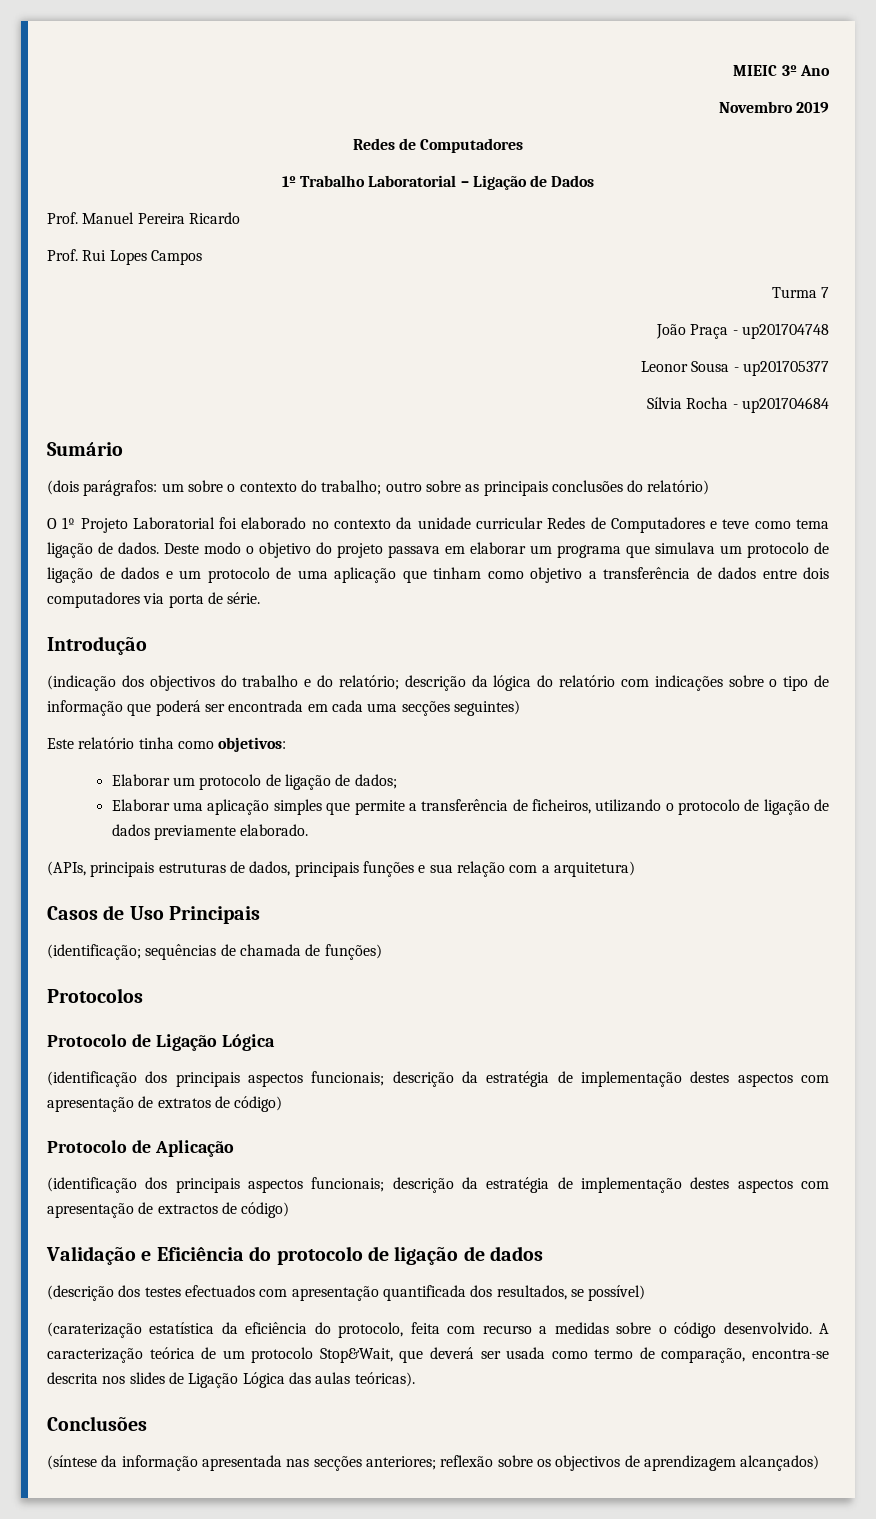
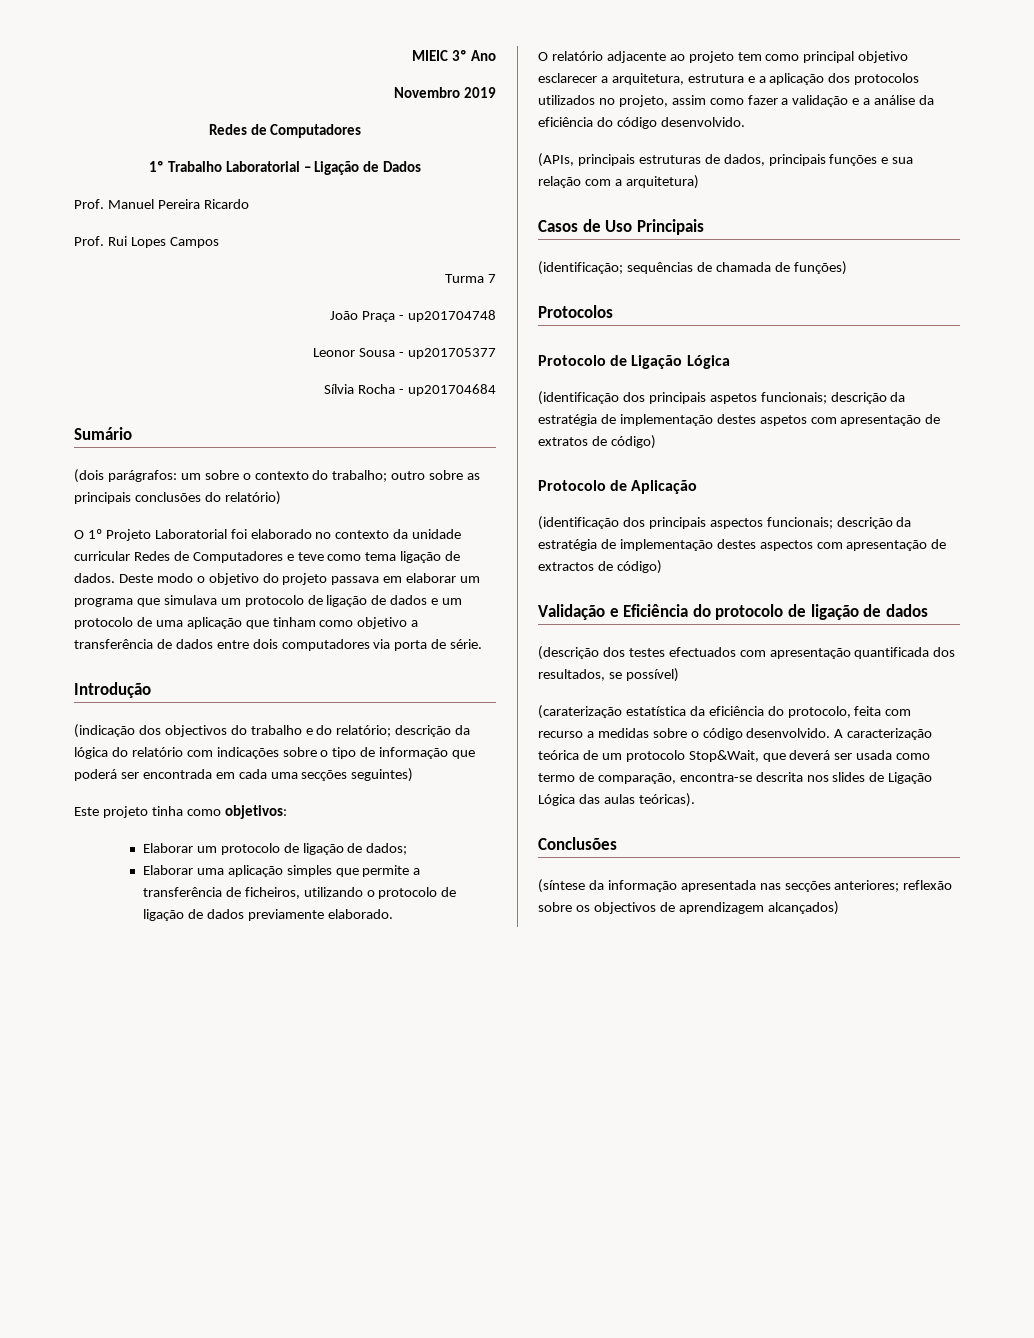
- Este relatório tinha como objetivos:
+ Este projeto tinha como objetivos:
+ O relatório adjacente ao projeto tem como principal objetivo esclarecer a arquitetura, estrutura e a aplicação dos protocolos utilizados no projeto, assim como fazer a validação e a análise da eficiência do código desenvolvido.
- (identificação dos principais aspectos funcionais; descrição da estratégia de implementação destes aspectos com apresentação de extratos de código)
+ (identificação dos principais aspetos funcionais; descrição da estratégia de implementação destes aspetos com apresentação de extratos de código)

